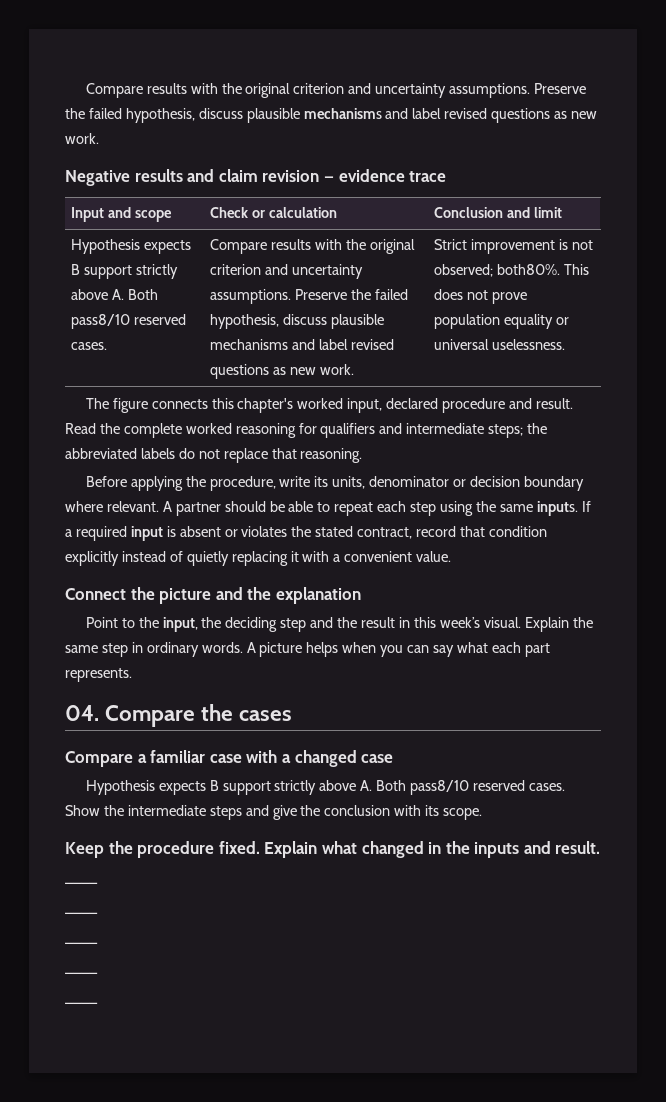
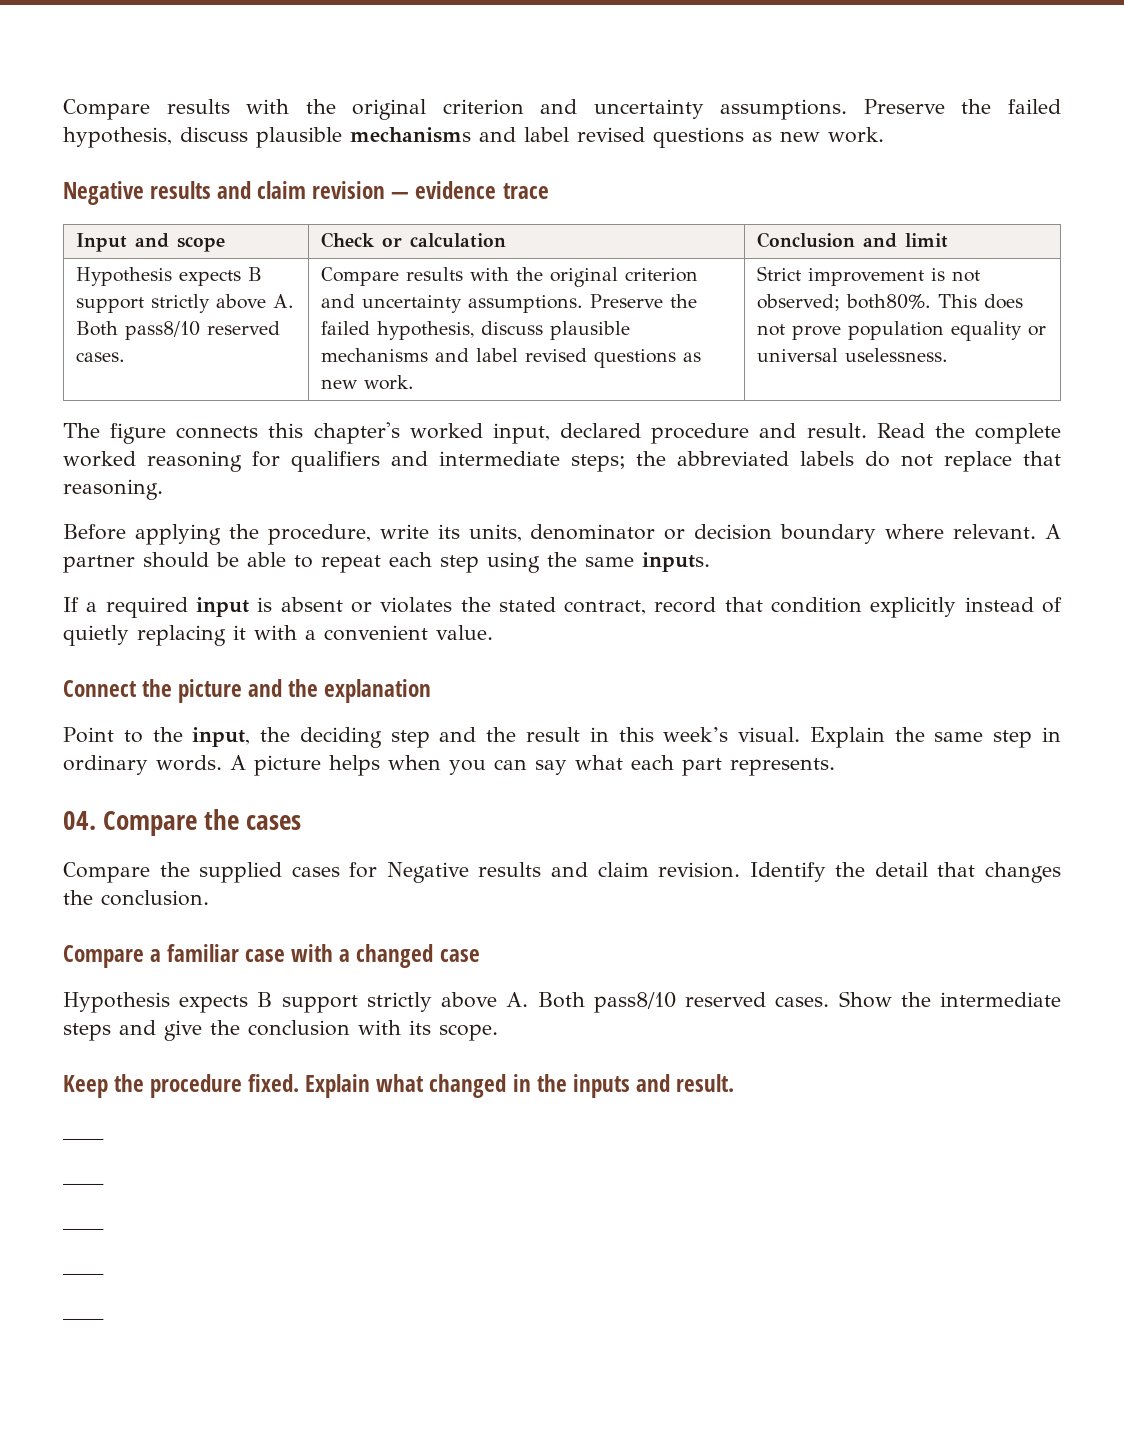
- A partner should be able to repeat each step using the same inputs. If a required input is absent or violates the stated contract, record that condition explicitly instead of quietly replacing it with a convenient value.
+ A partner should be able to repeat each step using the same inputs.
+ If a required input is absent or violates the stated contract, record that condition explicitly instead of quietly replacing it with a convenient value.
+ Compare the supplied cases for Negative results and claim revision. Identify the detail that changes the conclusion.

